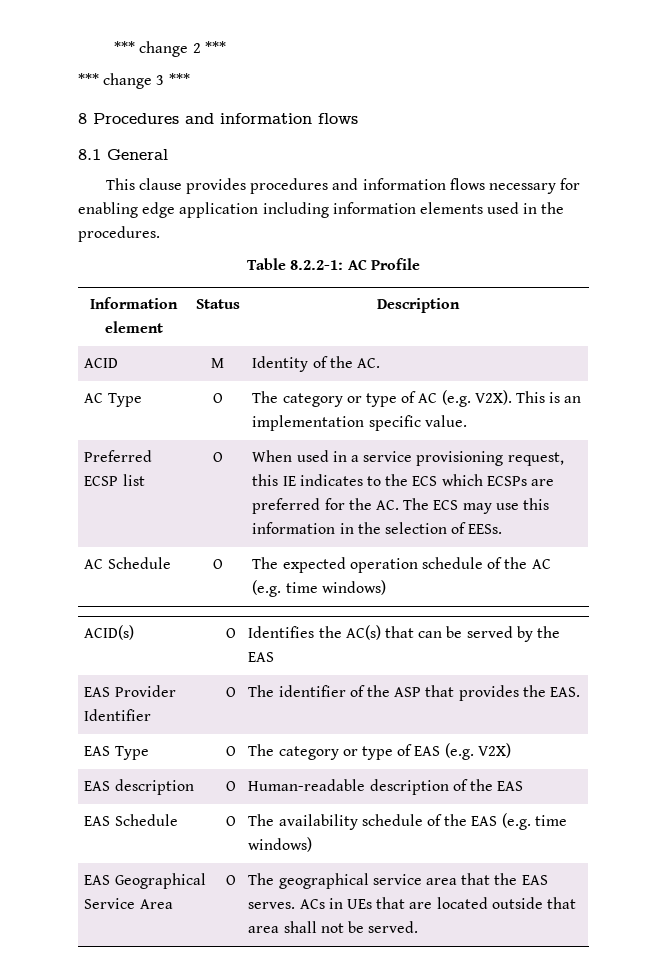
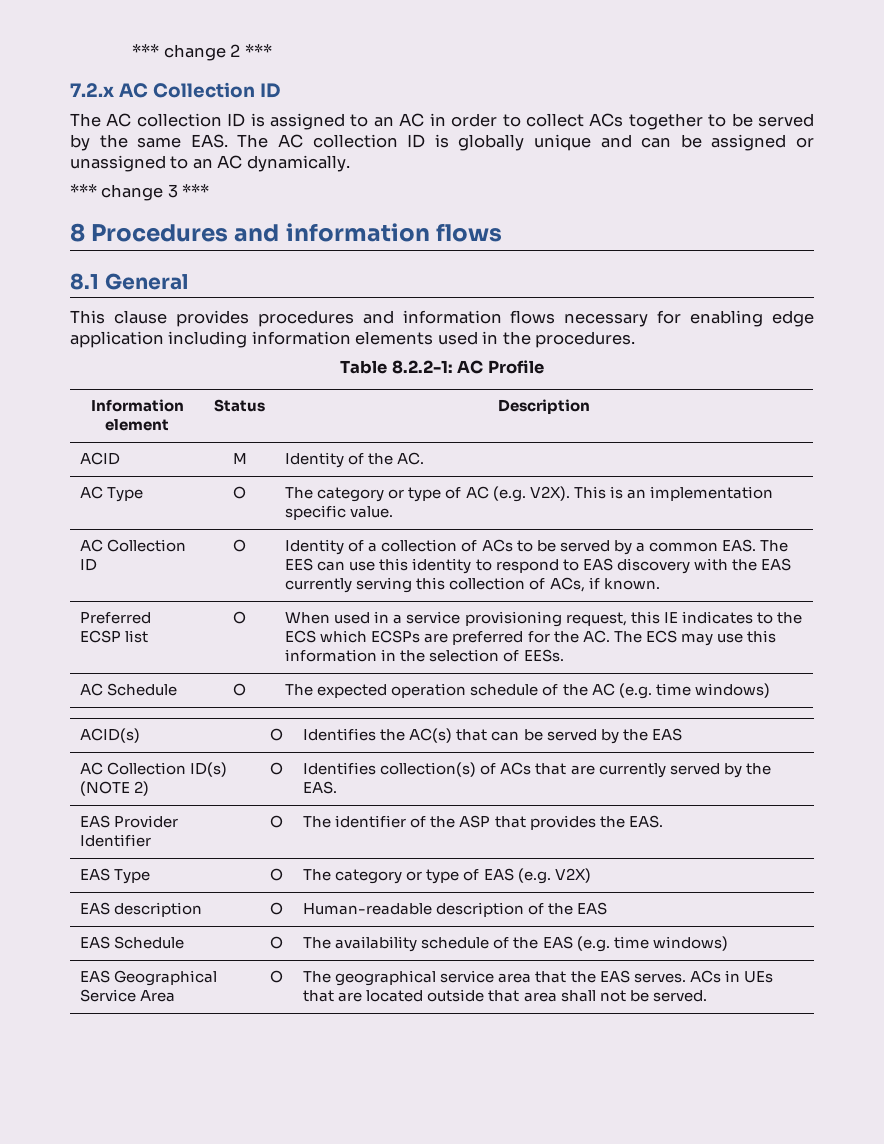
+ 7.2.x AC Collection ID
+ The AC collection ID is assigned to an AC in order to collect ACs together to be served by the same EAS. The AC collection ID is globally unique and can be assigned or unassigned to an AC dynamically.
+ AC Collection ID | O | Identity of a collection of ACs to be served by a common EAS. The EES can use this identity to respond to EAS discovery with the EAS currently serving this collection of ACs, if known.
+ AC Collection ID(s) (NOTE 2) | O | Identifies collection(s) of ACs that are currently served by the EAS.

